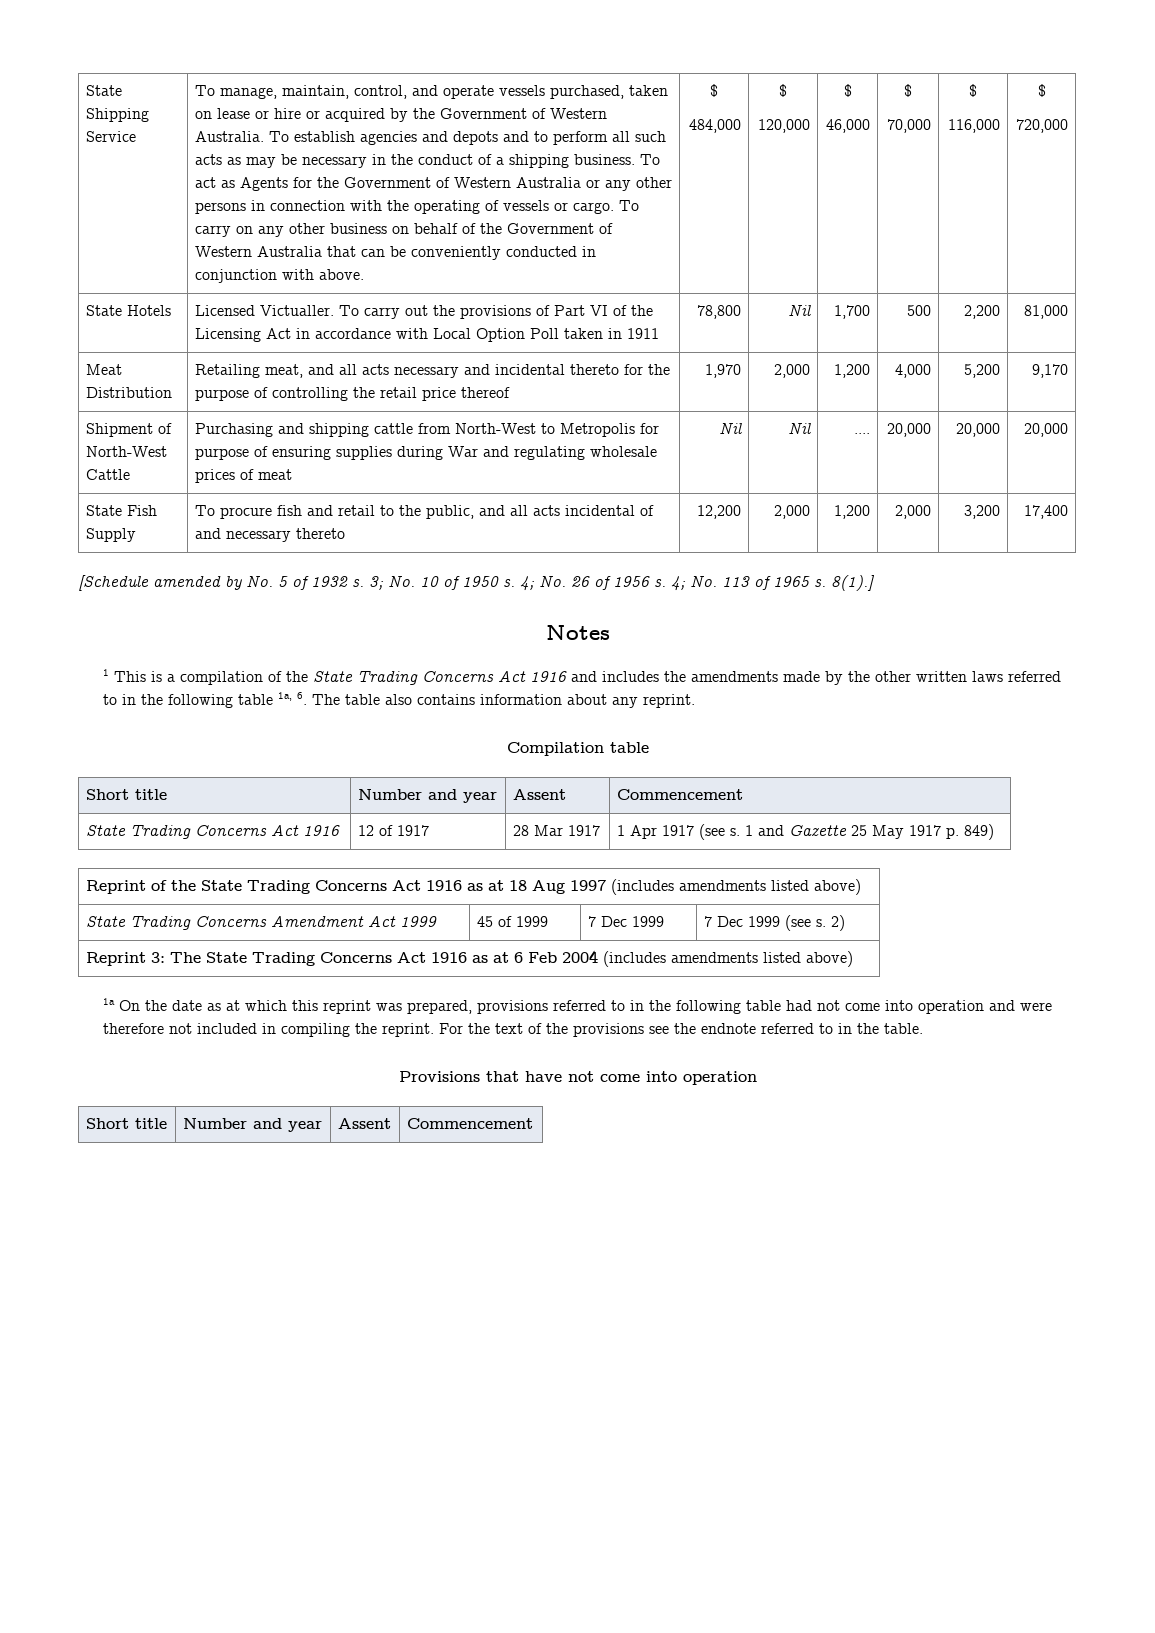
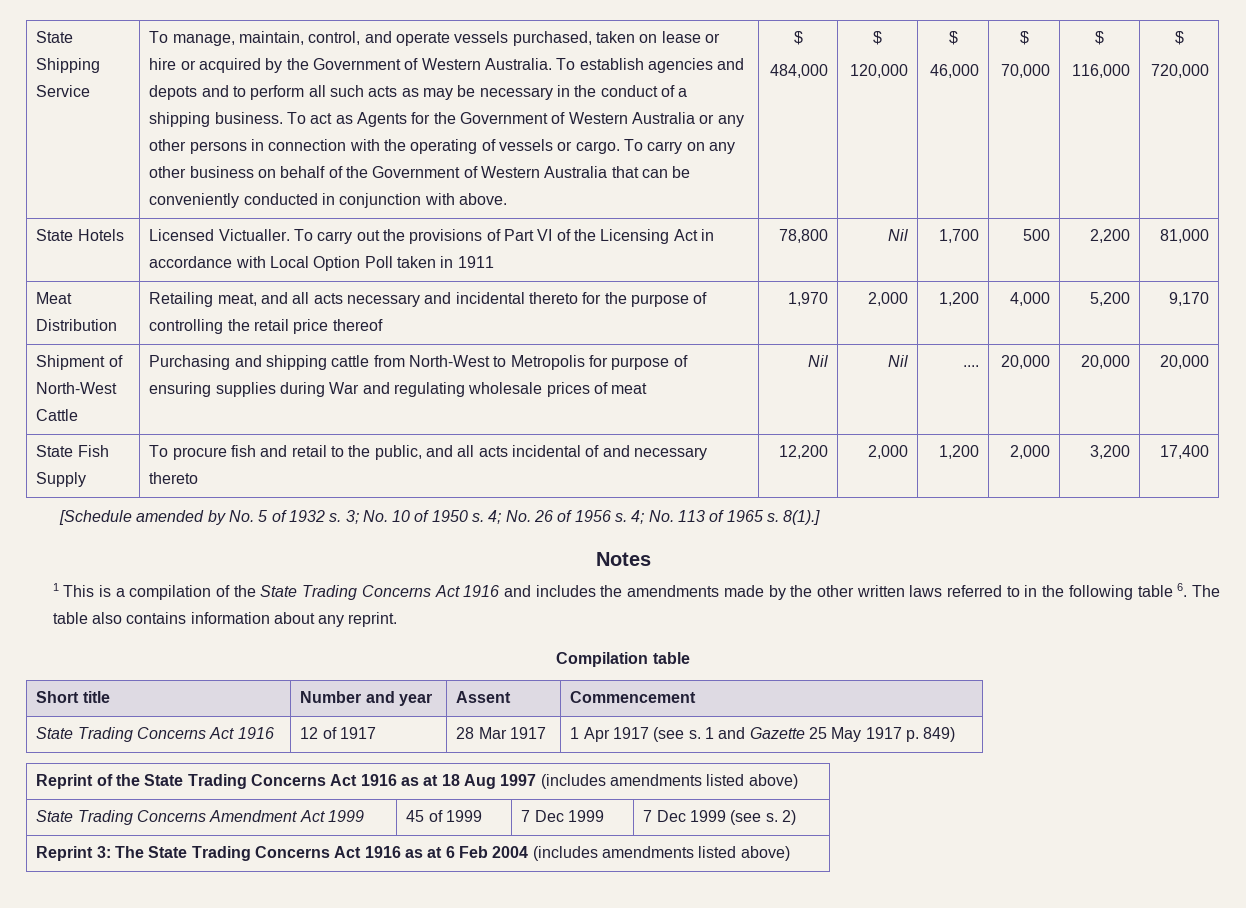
- 1 This is a compilation of the State Trading Concerns Act 1916 and includes the amendments made by the other written laws referred to in the following table 1a, 6. The table also contains information about any reprint.
+ 1 This is a compilation of the State Trading Concerns Act 1916 and includes the amendments made by the other written laws referred to in the following table 6. The table also contains information about any reprint.
- 1a On the date as at which this reprint was prepared, provisions referred to in the following table had not come into operation and were therefore not included in compiling the reprint. For the text of the provisions see the endnote referred to in the table.
- Provisions that have not come into operation
- Short title | Number and year | Assent | Commencement

